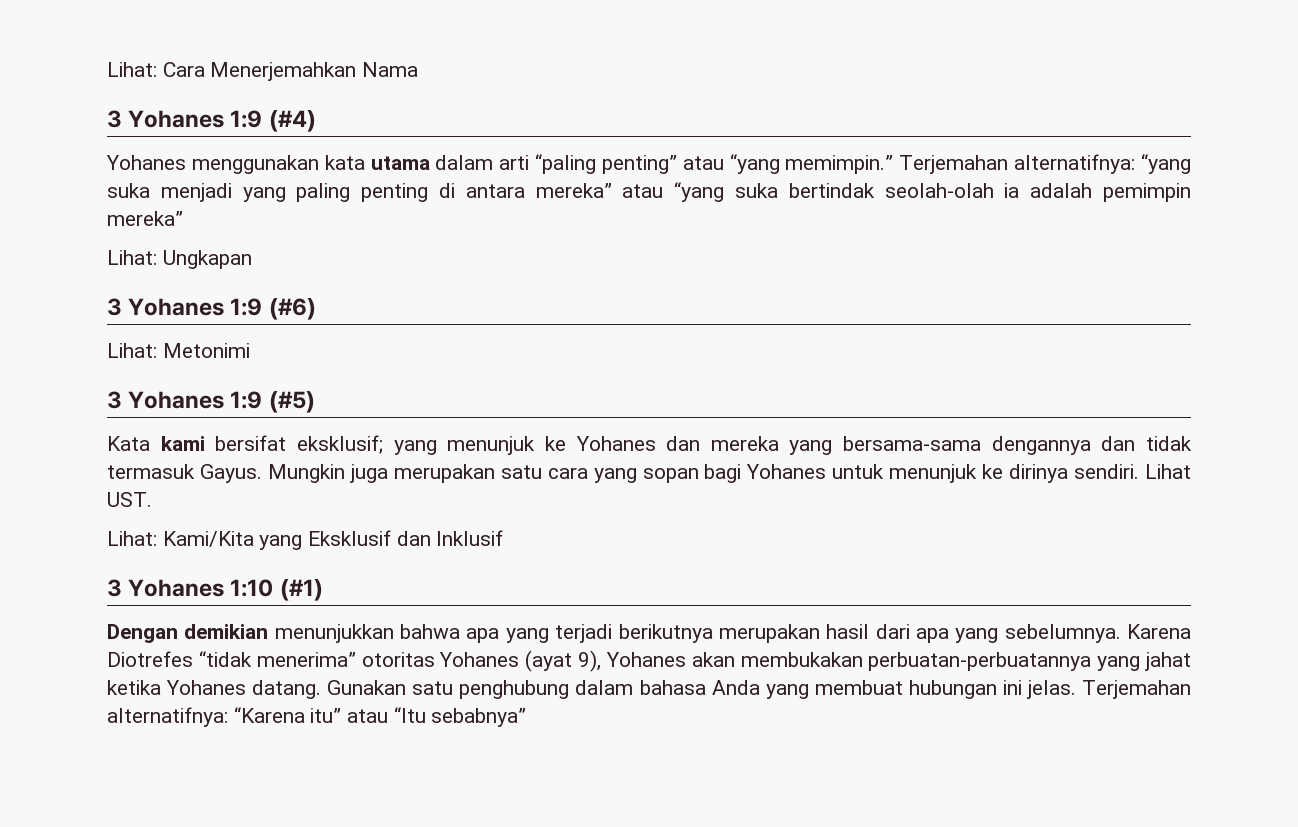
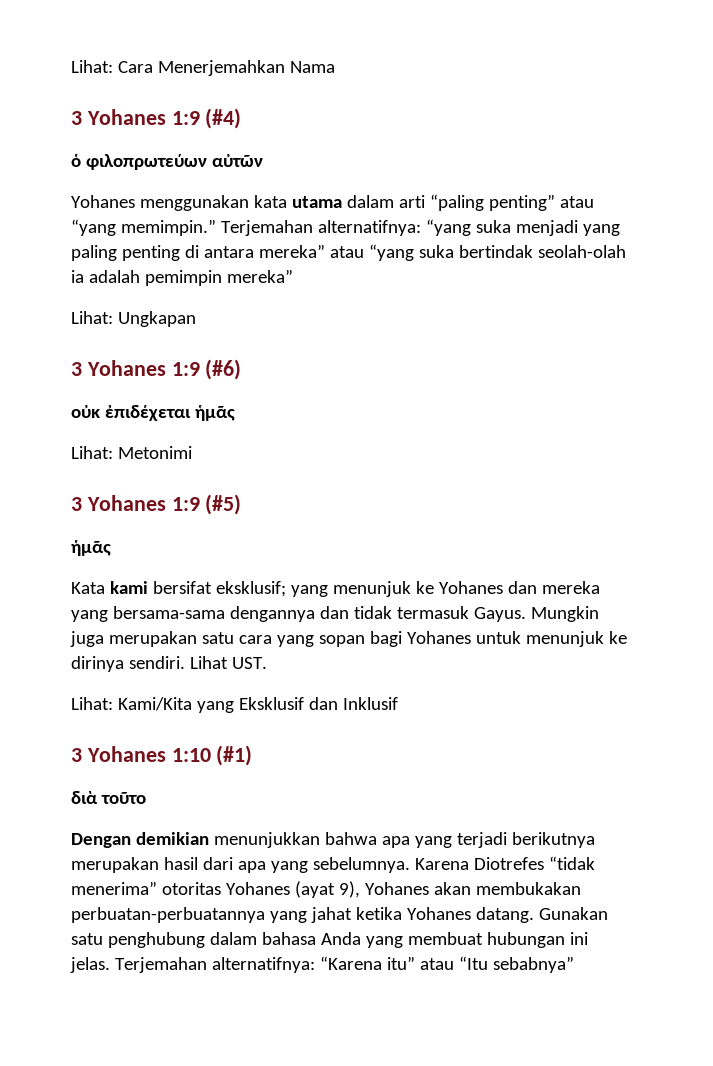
+ ὁ φιλοπρωτεύων αὐτῶν
+ οὐκ ἐπιδέχεται ἡμᾶς
  3 Yohanes 1:9 (#5)
+ ἡμᾶς
+ διὰ τοῦτο

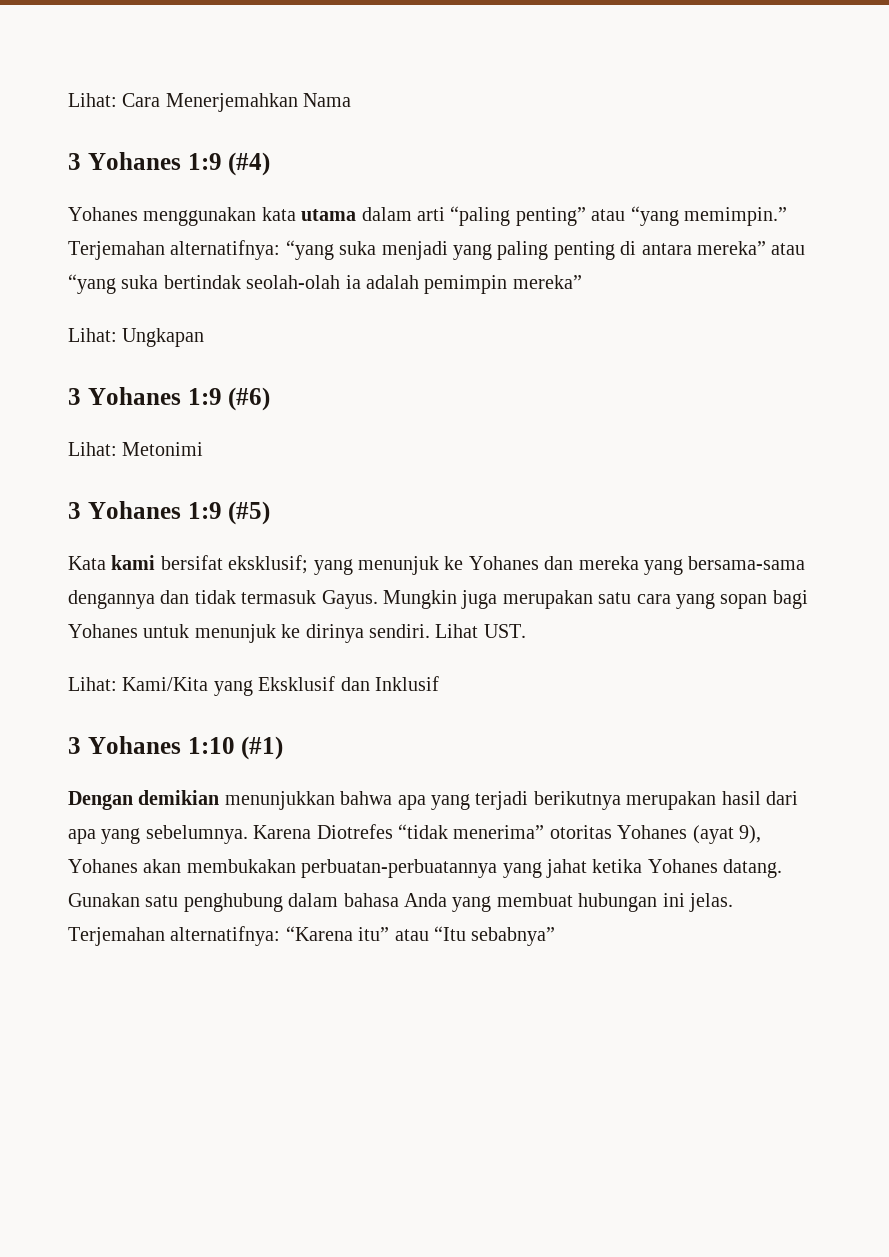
- ὁ φιλοπρωτεύων αὐτῶν
- οὐκ ἐπιδέχεται ἡμᾶς
  3 Yohanes 1:9 (#5)
- ἡμᾶς
- διὰ τοῦτο

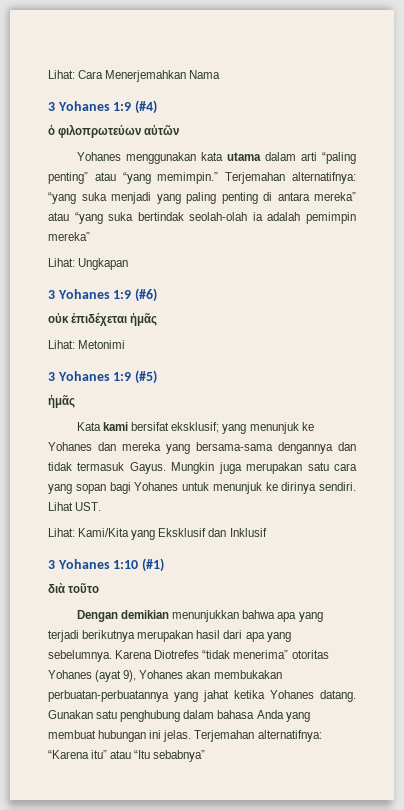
+ ὁ φιλοπρωτεύων αὐτῶν
+ οὐκ ἐπιδέχεται ἡμᾶς
  3 Yohanes 1:9 (#5)
+ ἡμᾶς
+ διὰ τοῦτο

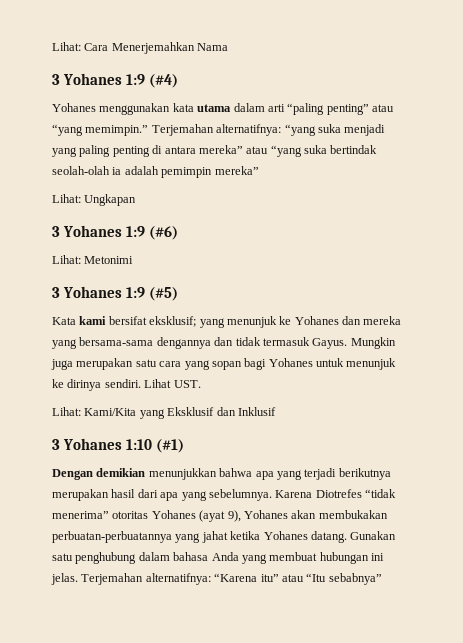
- ὁ φιλοπρωτεύων αὐτῶν
- οὐκ ἐπιδέχεται ἡμᾶς
  3 Yohanes 1:9 (#5)
- ἡμᾶς
- διὰ τοῦτο

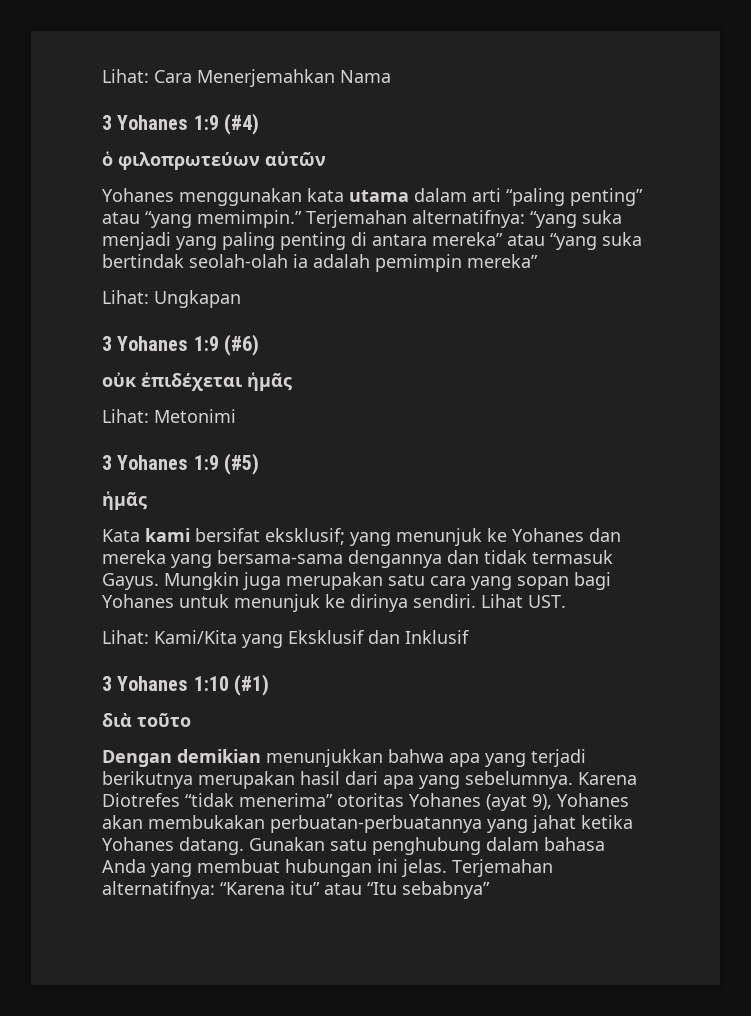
+ ὁ φιλοπρωτεύων αὐτῶν
+ οὐκ ἐπιδέχεται ἡμᾶς
  3 Yohanes 1:9 (#5)
+ ἡμᾶς
+ διὰ τοῦτο

